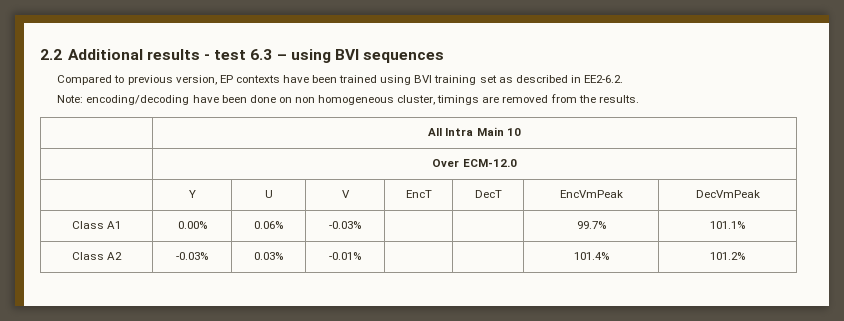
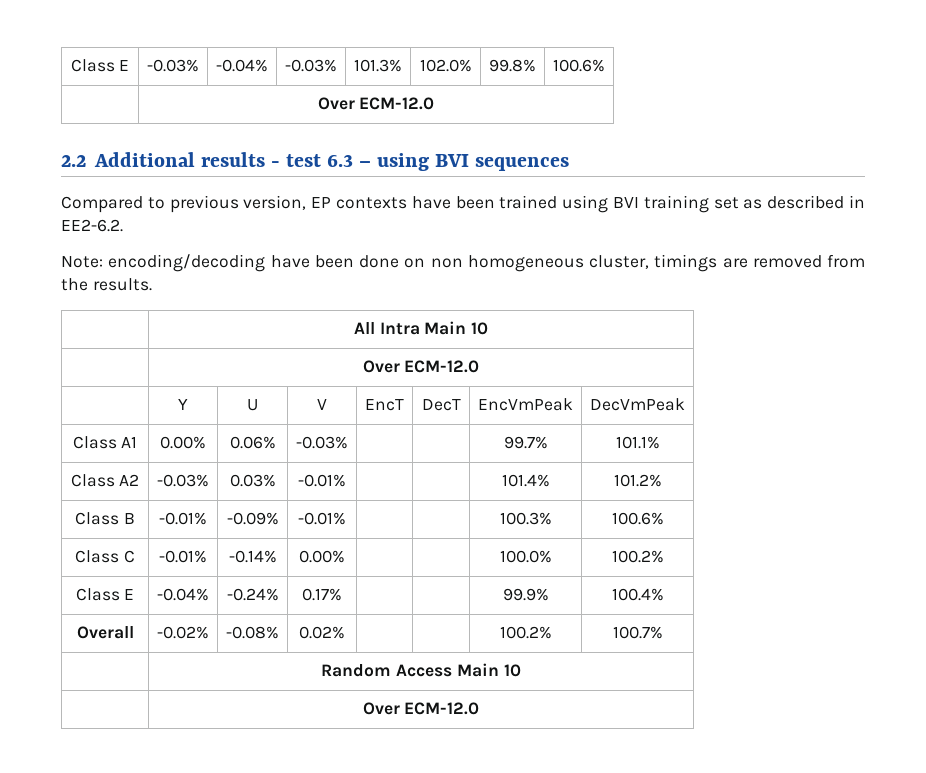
+ Class E | -0.03% | -0.04% | -0.03% | 101.3% | 102.0% | 99.8% | 100.6%
+ | Over ECM-12.0
+ Class B | -0.01% | -0.09% | -0.01% | | | 100.3% | 100.6%
+ Class C | -0.01% | -0.14% | 0.00% | | | 100.0% | 100.2%
+ Class E | -0.04% | -0.24% | 0.17% | | | 99.9% | 100.4%
+ Overall | -0.02% | -0.08% | 0.02% | | | 100.2% | 100.7%
+ | Random Access Main 10
+ | Over ECM-12.0

